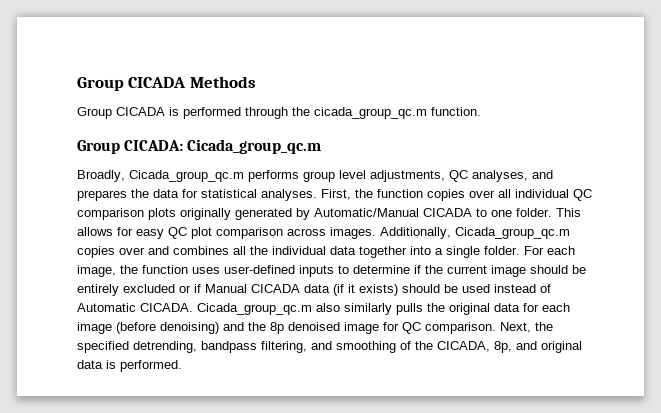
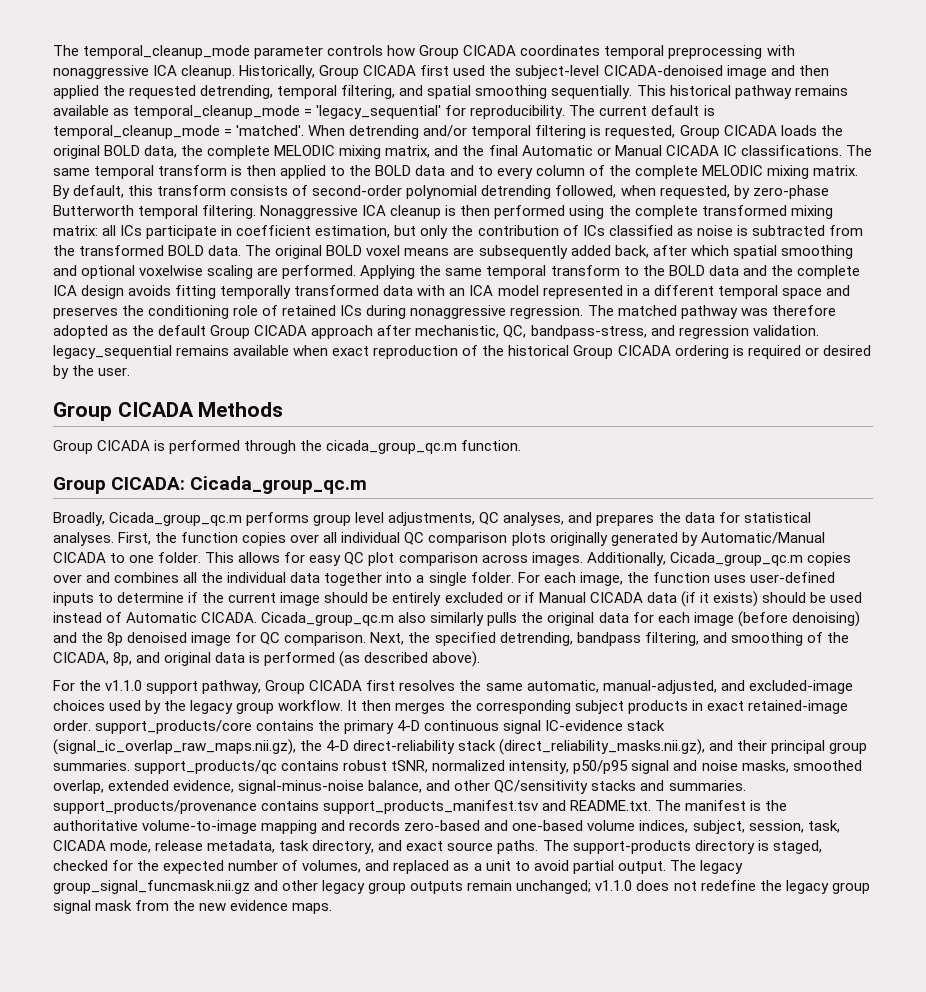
+ The temporal_cleanup_mode parameter controls how Group CICADA coordinates temporal preprocessing with nonaggressive ICA cleanup. Historically, Group CICADA first used the subject-level CICADA-denoised image and then applied the requested detrending, temporal filtering, and spatial smoothing sequentially. This historical pathway remains available as temporal_cleanup_mode = 'legacy_sequential' for reproducibility. The current default is temporal_cleanup_mode = 'matched'. When detrending and/or temporal filtering is requested, Group CICADA loads the original BOLD data, the complete MELODIC mixing matrix, and the final Automatic or Manual CICADA IC classifications. The same temporal transform is then applied to the BOLD data and to every column of the complete MELODIC mixing matrix. By default, this transform consists of second-order polynomial detrending followed, when requested, by zero-phase Butterworth temporal filtering. Nonaggressive ICA cleanup is then performed using the complete transformed mixing matrix: all ICs participate in coefficient estimation, but only the contribution of ICs classified as noise is subtracted from the transformed BOLD data. The original BOLD voxel means are subsequently added back, after which spatial smoothing and optional voxelwise scaling are performed. Applying the same temporal transform to the BOLD data and the complete ICA design avoids fitting temporally transformed data with an ICA model represented in a different temporal space and preserves the conditioning role of retained ICs during nonaggressive regression. The matched pathway was therefore adopted as the default Group CICADA approach after mechanistic, QC, bandpass-stress, and regression validation. legacy_sequential remains available when exact reproduction of the historical Group CICADA ordering is required or desired by the user.
- Next, the specified detrending, bandpass filtering, and smoothing of the CICADA, 8p, and original data is performed.
+ Next, the specified detrending, bandpass filtering, and smoothing of the CICADA, 8p, and original data is performed (as described above).
+ For the v1.1.0 support pathway, Group CICADA first resolves the same automatic, manual-adjusted, and excluded-image choices used by the legacy group workflow. It then merges the corresponding subject products in exact retained-image order. support_products/core contains the primary 4-D continuous signal IC-evidence stack (signal_ic_overlap_raw_maps.nii.gz), the 4-D direct-reliability stack (direct_reliability_masks.nii.gz), and their principal group summaries. support_products/qc contains robust tSNR, normalized intensity, p50/p95 signal and noise masks, smoothed overlap, extended evidence, signal-minus-noise balance, and other QC/sensitivity stacks and summaries. support_products/provenance contains support_products_manifest.tsv and README.txt. The manifest is the authoritative volume-to-image mapping and records zero-based and one-based volume indices, subject, session, task, CICADA mode, release metadata, task directory, and exact source paths. The support-products directory is staged, checked for the expected number of volumes, and replaced as a unit to avoid partial output. The legacy group_signal_funcmask.nii.gz and other legacy group outputs remain unchanged; v1.1.0 does not redefine the legacy group signal mask from the new evidence maps.

